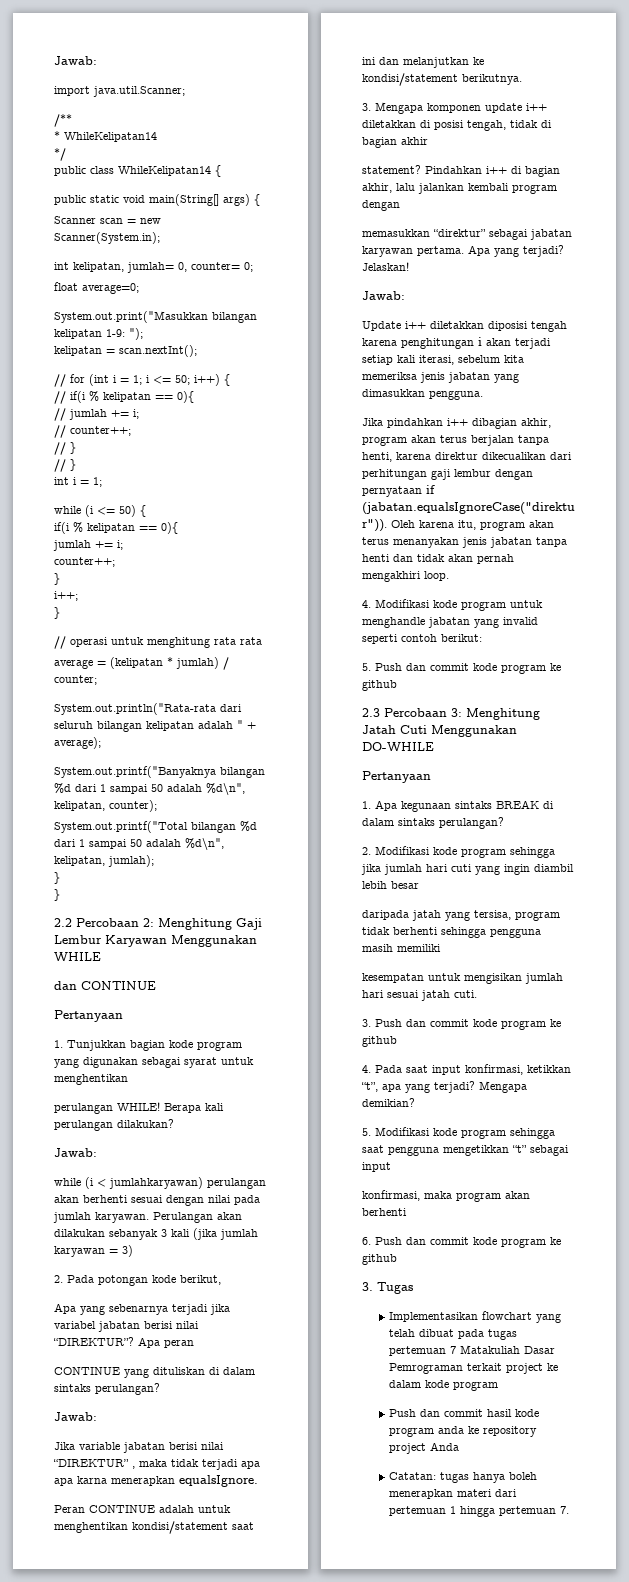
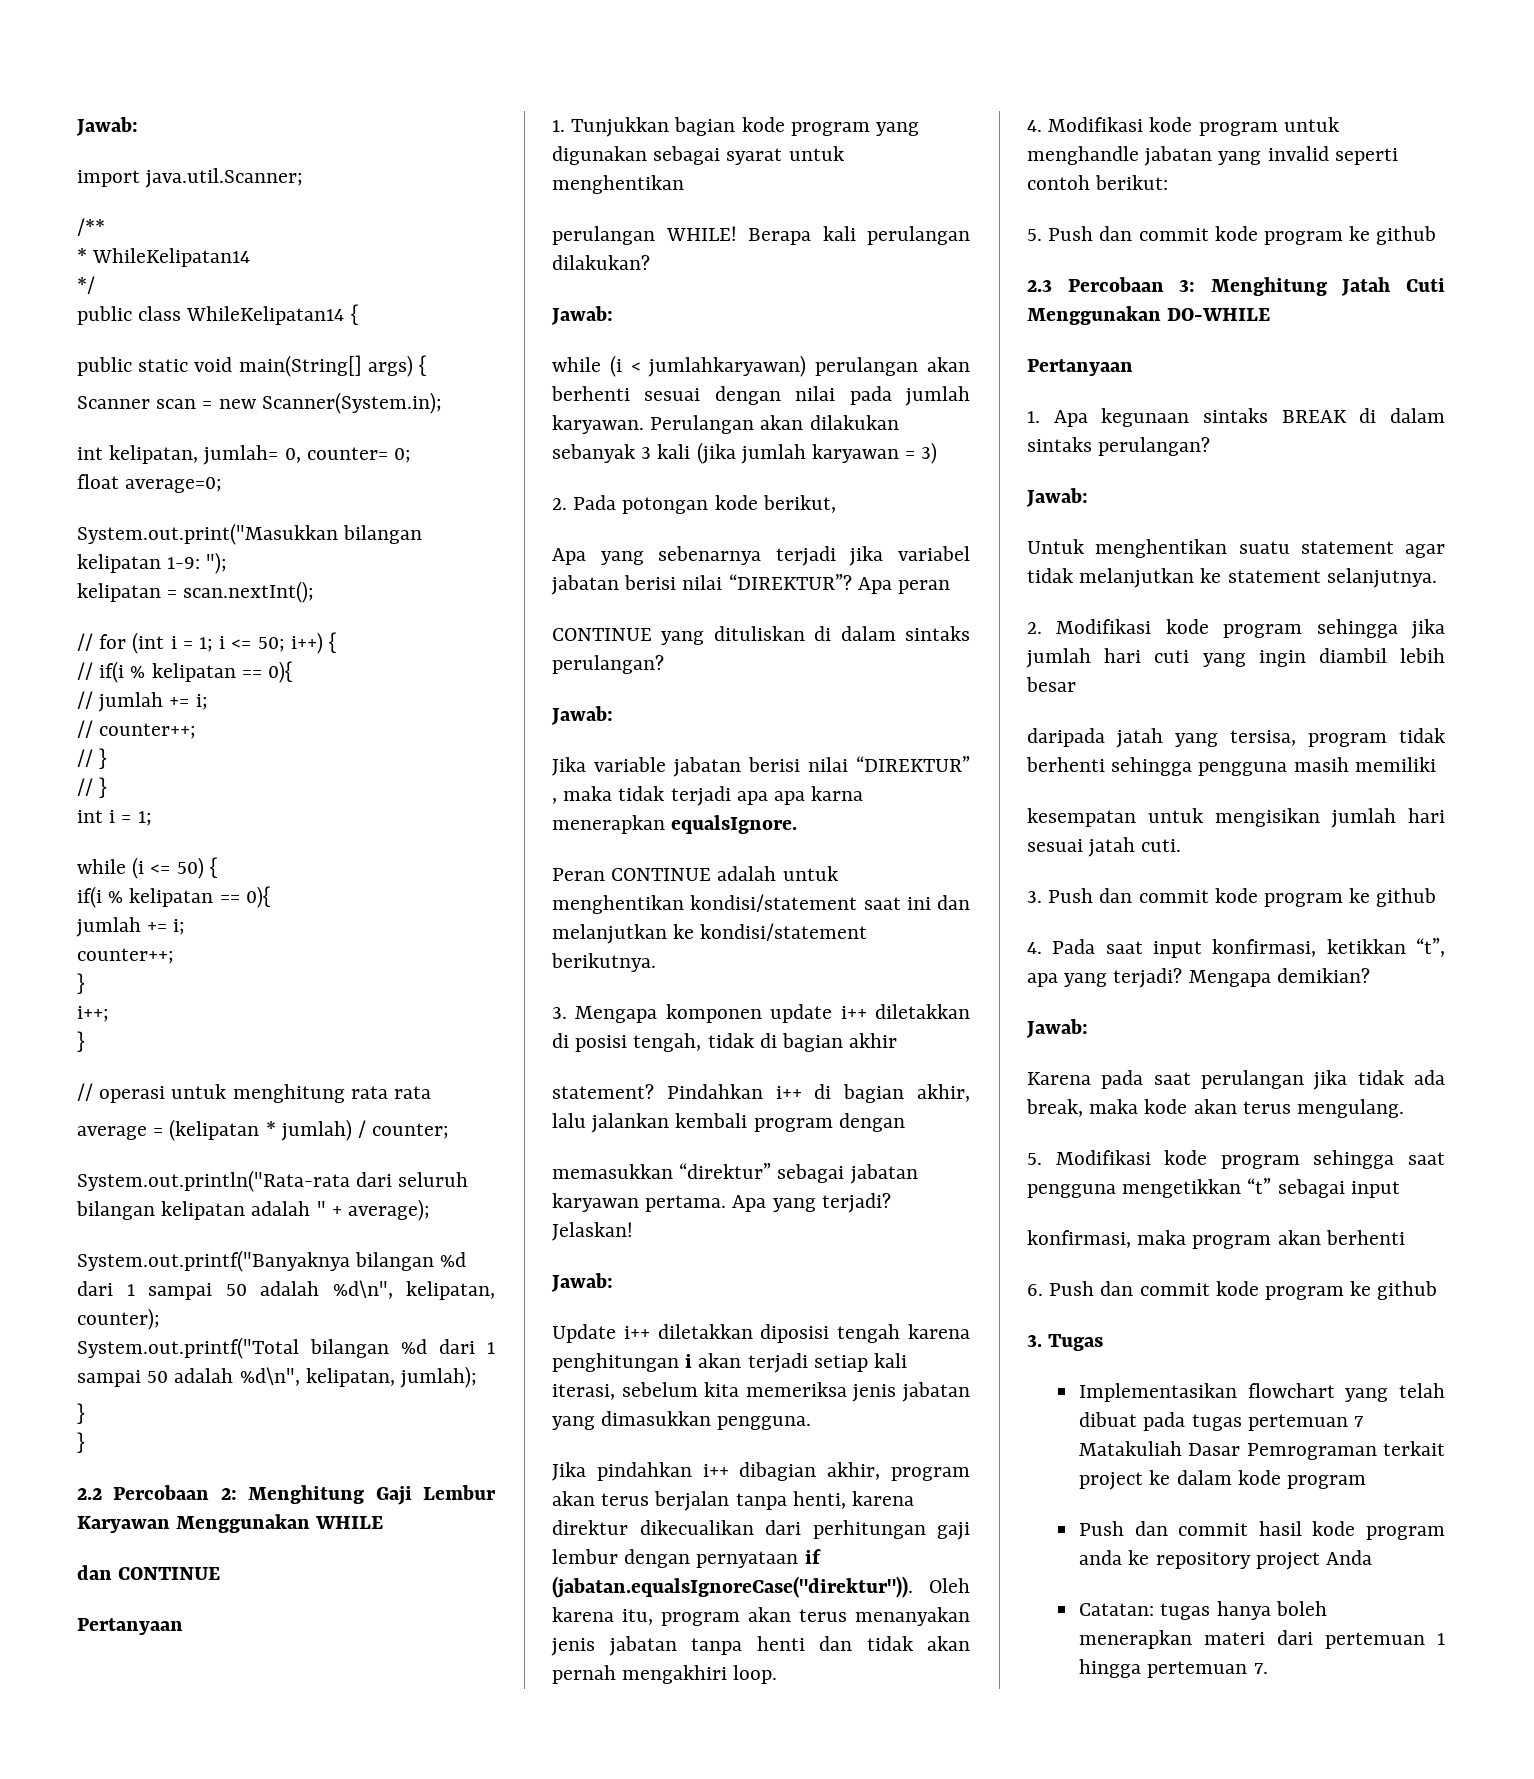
  1. Apa kegunaan sintaks BREAK di dalam sintaks perulangan?
+ Jawab:
+ Untuk menghentikan suatu statement agar tidak melanjutkan ke statement selanjutnya.
  Mengapa demikian?
+ Jawab:
+ Karena pada saat perulangan jika tidak ada break, maka kode akan terus mengulang.

